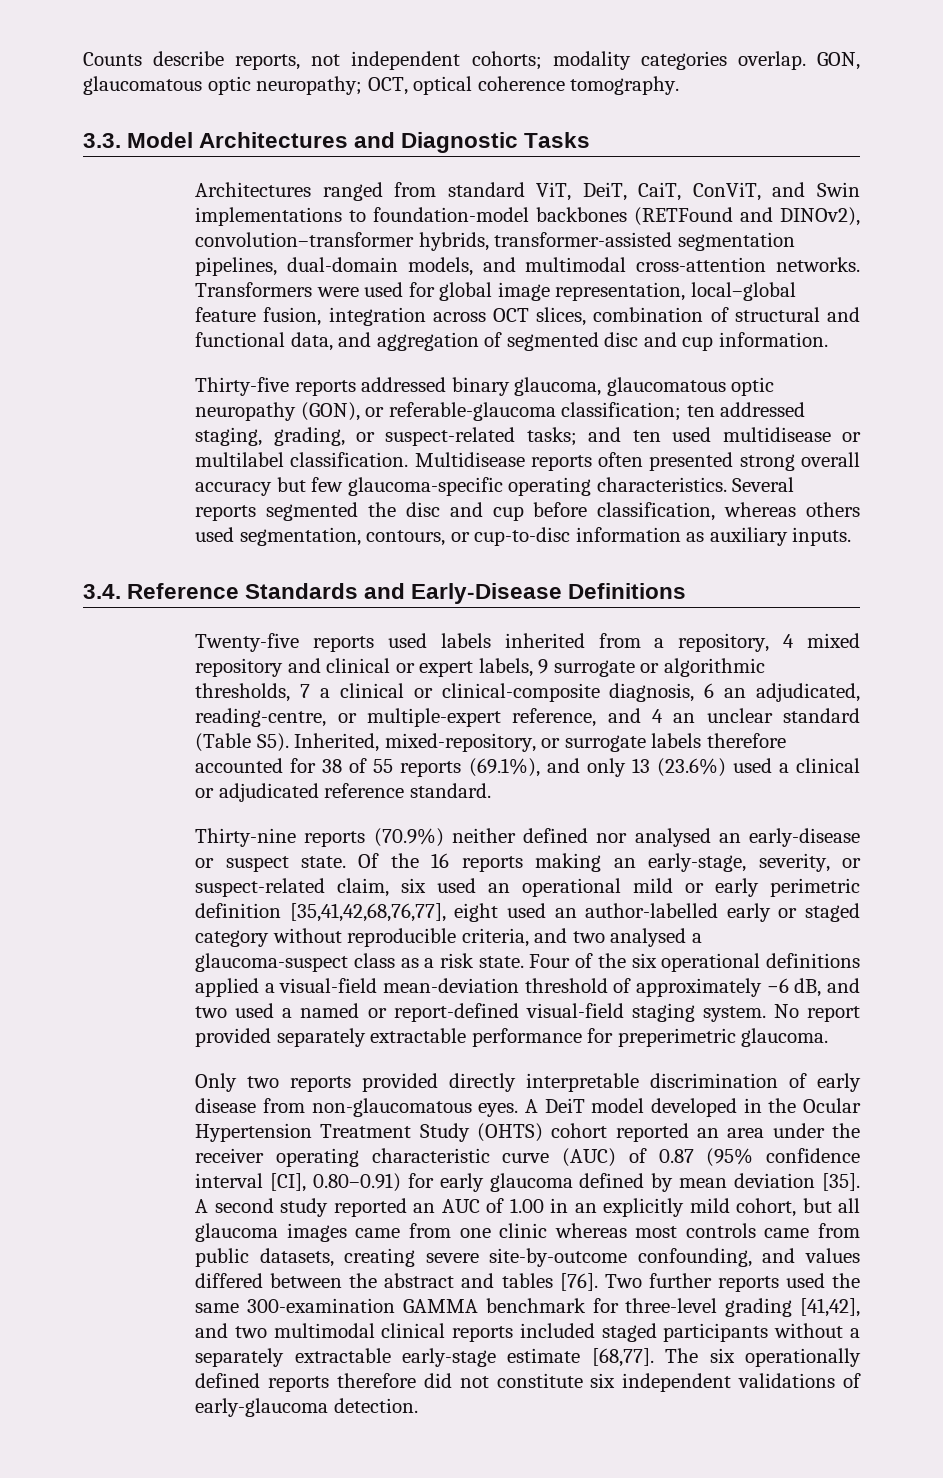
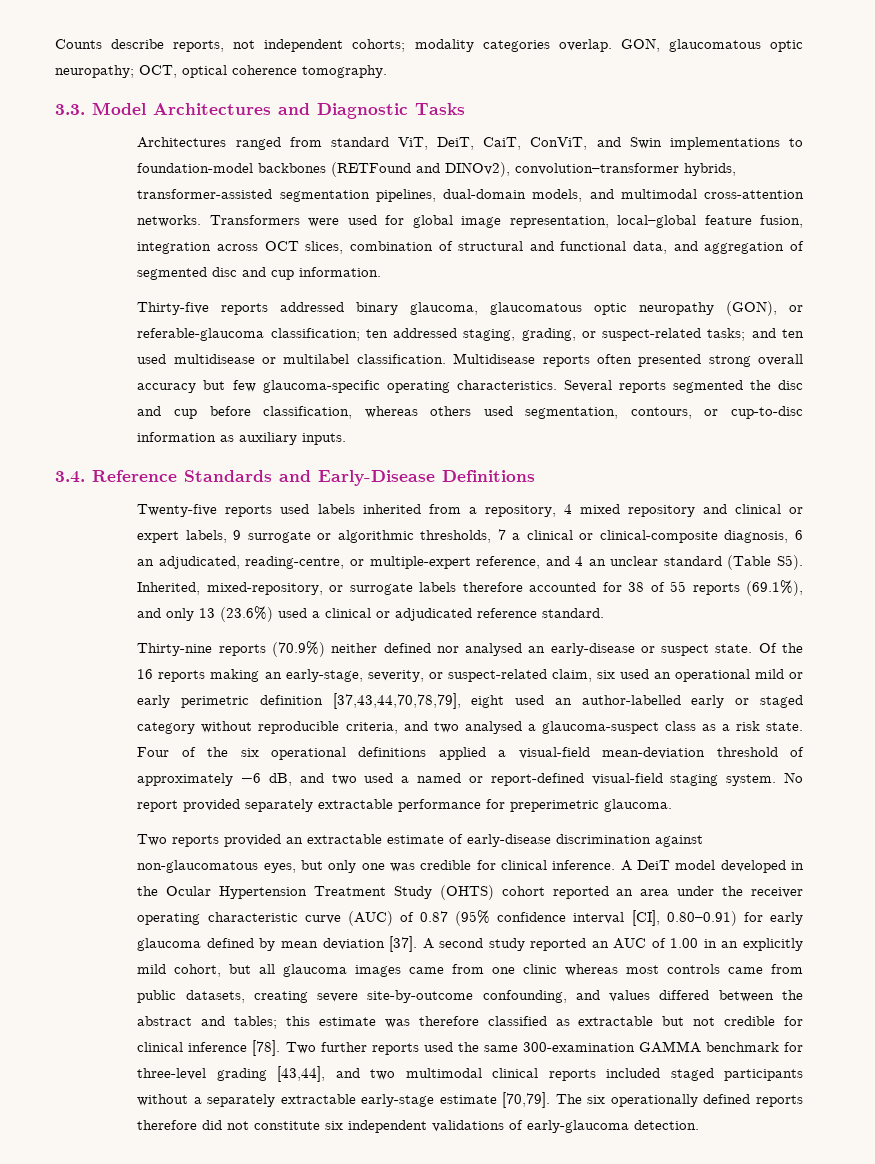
- Of the 16 reports making an early-stage, severity, or suspect-related claim, six used an operational mild or early perimetric definition [35,41,42,68,76,77], eight used an author-labelled early or staged category without reproducible criteria, and two analysed a glaucoma-suspect class as a risk state.
+ Of the 16 reports making an early-stage, severity, or suspect-related claim, six used an operational mild or early perimetric definition [37,43,44,70,78,79], eight used an author-labelled early or staged category without reproducible criteria, and two analysed a glaucoma-suspect class as a risk state.
- Only two reports provided directly interpretable discrimination of early disease from non-glaucomatous eyes.
+ Two reports provided an extractable estimate of early-disease discrimination against non-glaucomatous eyes, but only one was credible for clinical inference.
- A DeiT model developed in the Ocular Hypertension Treatment Study (OHTS) cohort reported an area under the receiver operating characteristic curve (AUC) of 0.87 (95% confidence interval [CI], 0.80–0.91) for early glaucoma defined by mean deviation [35].
+ A DeiT model developed in the Ocular Hypertension Treatment Study (OHTS) cohort reported an area under the receiver operating characteristic curve (AUC) of 0.87 (95% confidence interval [CI], 0.80–0.91) for early glaucoma defined by mean deviation [37].
- A second study reported an AUC of 1.00 in an explicitly mild cohort, but all glaucoma images came from one clinic whereas most controls came from public datasets, creating severe site-by-outcome confounding, and values differed between the abstract and tables [76].
+ A second study reported an AUC of 1.00 in an explicitly mild cohort, but all glaucoma images came from one clinic whereas most controls came from public datasets, creating severe site-by-outcome confounding, and values differed between the abstract and tables; this estimate was therefore classified as extractable but not credible for clinical inference [78].
- Two further reports used the same 300-examination GAMMA benchmark for three-level grading [41,42], and two multimodal clinical reports included staged participants without a separately extractable early-stage estimate [68,77].
+ Two further reports used the same 300-examination GAMMA benchmark for three-level grading [43,44], and two multimodal clinical reports included staged participants without a separately extractable early-stage estimate [70,79].

